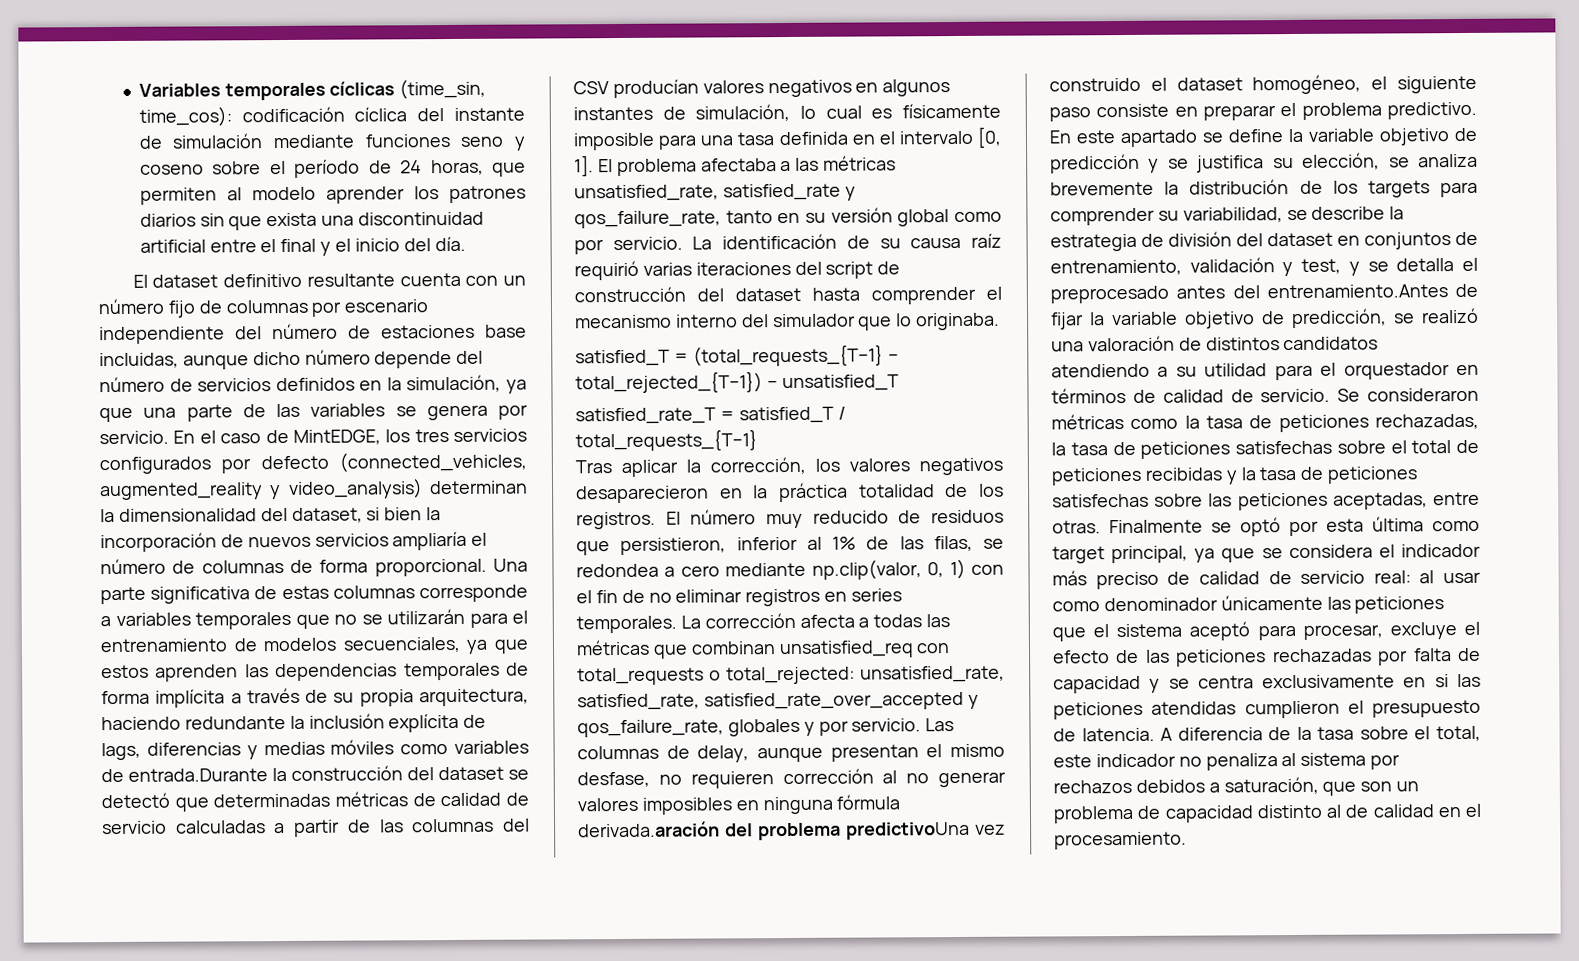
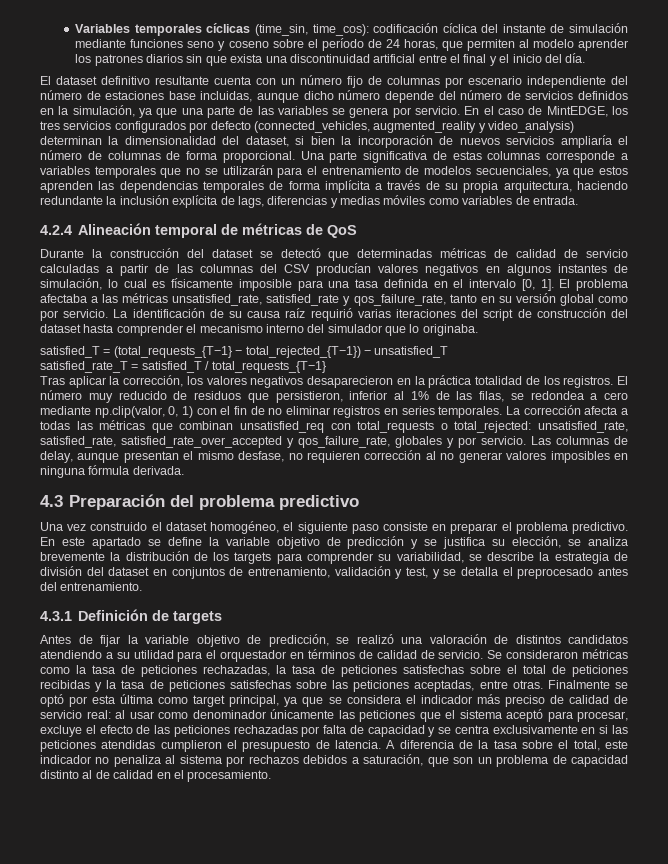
- Una parte significativa de estas columnas corresponde a variables temporales que no se utilizarán para el entrenamiento de modelos secuenciales, ya que estos aprenden las dependencias temporales de forma implícita a través de su propia arquitectura, haciendo redundante la inclusión explícita de lags, diferencias y medias móviles como variables de entrada.Durante la construcción del dataset se detectó que determinadas métricas de calidad de servicio calculadas a partir de las columnas del CSV producían valores negativos en algunos instantes de simulación, lo cual es físicamente imposible para una tasa definida en el intervalo [0, 1].
+ Una parte significativa de estas columnas corresponde a variables temporales que no se utilizarán para el entrenamiento de modelos secuenciales, ya que estos aprenden las dependencias temporales de forma implícita a través de su propia arquitectura, haciendo redundante la inclusión explícita de lags, diferencias y medias móviles como variables de entrada.
+ 4.2.4 Alineación temporal de métricas de QoS
+ Durante la construcción del dataset se detectó que determinadas métricas de calidad de servicio calculadas a partir de las columnas del CSV producían valores negativos en algunos instantes de simulación, lo cual es físicamente imposible para una tasa definida en el intervalo [0, 1].
- Las columnas de delay, aunque presentan el mismo desfase, no requieren corrección al no generar valores imposibles en ninguna fórmula derivada.aración del problema predictivoUna vez construido el dataset homogéneo, el siguiente paso consiste en preparar el problema predictivo.
+ Las columnas de delay, aunque presentan el mismo desfase, no requieren corrección al no generar valores imposibles en ninguna fórmula derivada.
+ 4.3 Preparación del problema predictivo
+ Una vez construido el dataset homogéneo, el siguiente paso consiste en preparar el problema predictivo.
- En este apartado se define la variable objetivo de predicción y se justifica su elección, se analiza brevemente la distribución de los targets para comprender su variabilidad, se describe la estrategia de división del dataset en conjuntos de entrenamiento, validación y test, y se detalla el preprocesado antes del entrenamiento.Antes de fijar la variable objetivo de predicción, se realizó una valoración de distintos candidatos atendiendo a su utilidad para el orquestador en términos de calidad de servicio.
+ En este apartado se define la variable objetivo de predicción y se justifica su elección, se analiza brevemente la distribución de los targets para comprender su variabilidad, se describe la estrategia de división del dataset en conjuntos de entrenamiento, validación y test, y se detalla el preprocesado antes del entrenamiento.
+ 4.3.1 Definición de targets
+ Antes de fijar la variable objetivo de predicción, se realizó una valoración de distintos candidatos atendiendo a su utilidad para el orquestador en términos de calidad de servicio.

